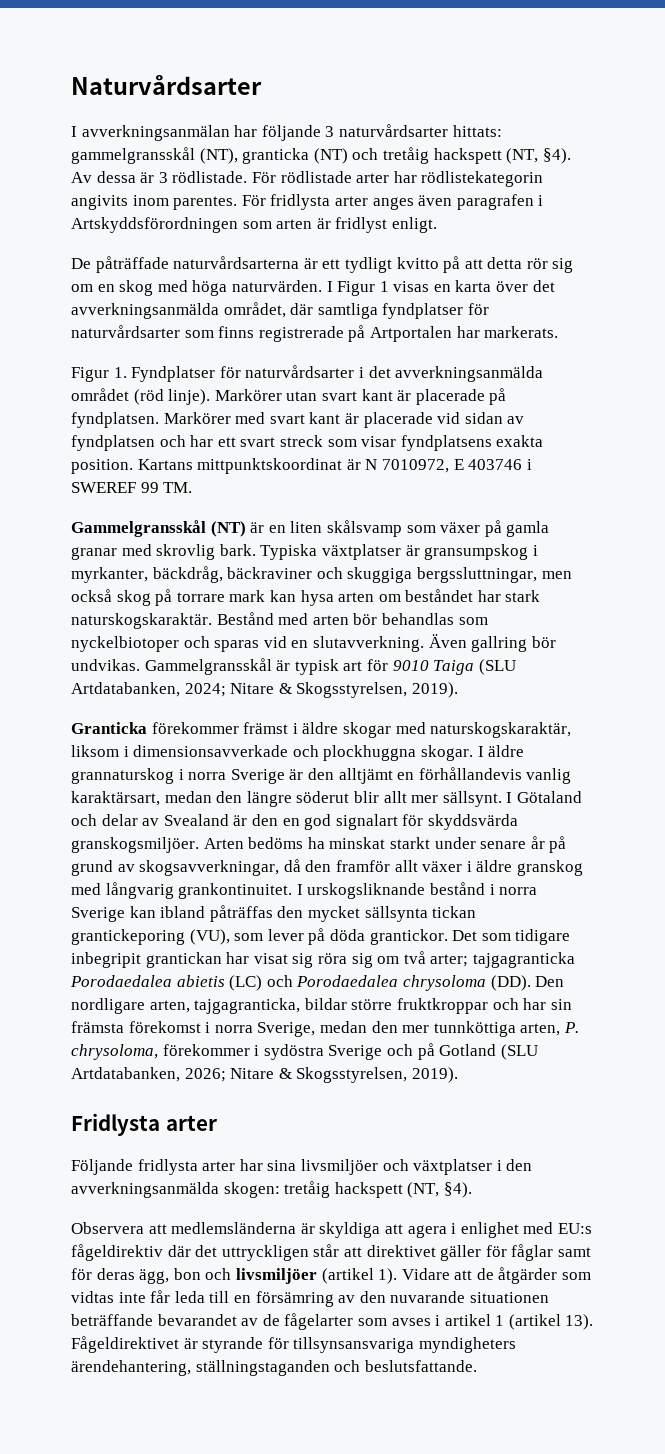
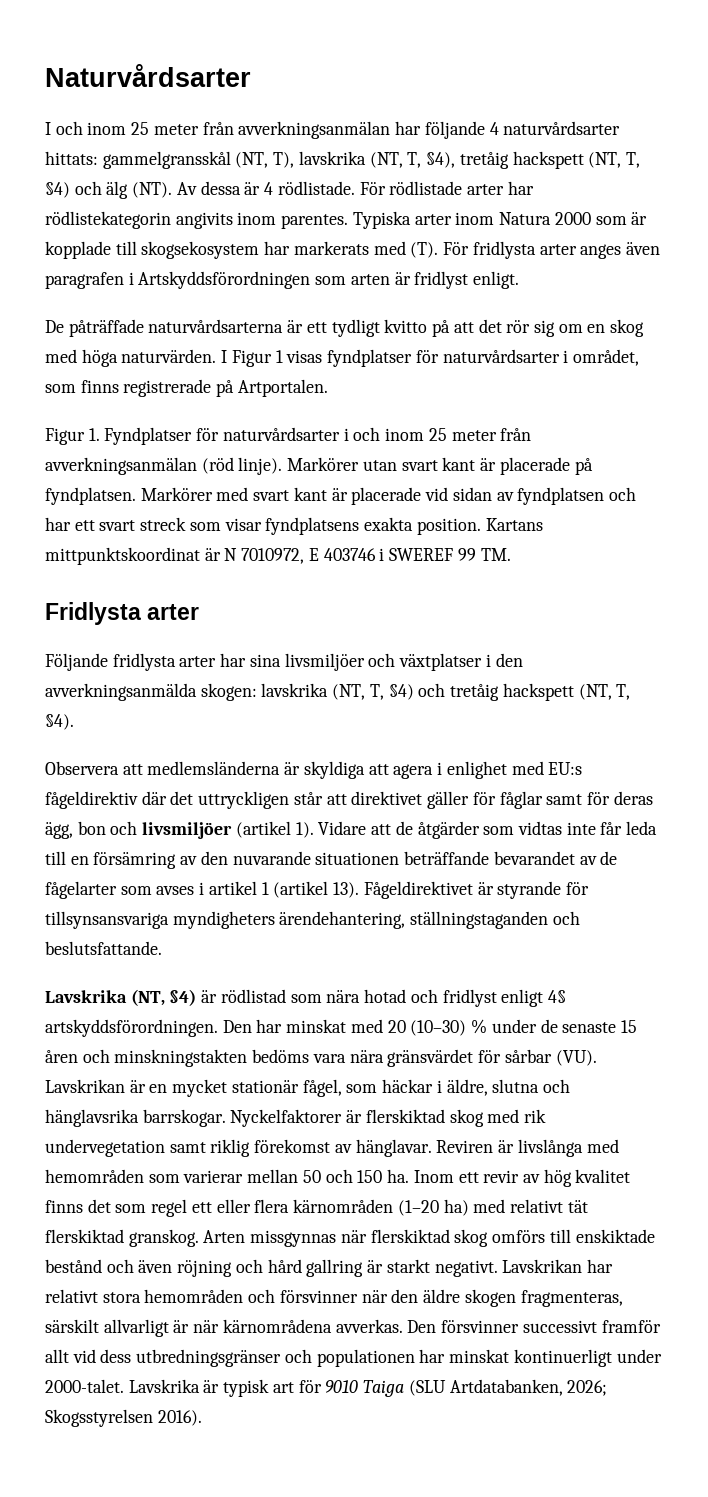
- I avverkningsanmälan har följande 3 naturvårdsarter hittats: gammelgransskål (NT), granticka (NT) och tretåig hackspett (NT, §4). Av dessa är 3 rödlistade.
+ I och inom 25 meter från avverkningsanmälan har följande 4 naturvårdsarter hittats: gammelgransskål (NT, T), lavskrika (NT, T, §4), tretåig hackspett (NT, T, §4) och älg (NT). Av dessa är 4 rödlistade.
- För fridlysta arter anges även paragrafen i Artskyddsförordningen som arten är fridlyst enligt.
+ Typiska arter inom Natura 2000 som är kopplade till skogsekosystem har markerats med (T). För fridlysta arter anges även paragrafen i Artskyddsförordningen som arten är fridlyst enligt.
- De påträffade naturvårdsarterna är ett tydligt kvitto på att detta rör sig om en skog med höga naturvärden.
+ De påträffade naturvårdsarterna är ett tydligt kvitto på att det rör sig om en skog med höga naturvärden.
- I Figur 1 visas en karta över det avverkningsanmälda området, där samtliga fyndplatser för naturvårdsarter som finns registrerade på Artportalen har markerats.
+ I Figur 1 visas fyndplatser för naturvårdsarter i området, som finns registrerade på Artportalen.
- Figur 1. Fyndplatser för naturvårdsarter i det avverkningsanmälda området (röd linje).
+ Figur 1. Fyndplatser för naturvårdsarter i och inom 25 meter från avverkningsanmälan (röd linje).
- Gammelgransskål (NT) är en liten skålsvamp som växer på gamla granar med skrovlig bark. Typiska växtplatser är gransumpskog i myrkanter, bäckdråg, bäckraviner och skuggiga bergssluttningar, men också skog på torrare mark kan hysa arten om beståndet har stark naturskogskaraktär. Bestånd med arten bör behandlas som nyckelbiotoper och sparas vid en slutavverkning. Även gallring bör undvikas. Gammelgransskål är typisk art för 9010 Taiga (SLU Artdatabanken, 2024; Nitare & Skogsstyrelsen, 2019).
- Granticka förekommer främst i äldre skogar med naturskogskaraktär, liksom i dimensionsavverkade och plockhuggna skogar. I äldre grannaturskog i norra Sverige är den alltjämt en förhållandevis vanlig karaktärsart, medan den längre söderut blir allt mer sällsynt. I Götaland och delar av Svealand är den en god signalart för skyddsvärda granskogsmiljöer. Arten bedöms ha minskat starkt under senare år på grund av skogsavverkningar, då den framför allt växer i äldre granskog med långvarig grankontinuitet. I urskogsliknande bestånd i norra Sverige kan ibland påträffas den mycket sällsynta tickan grantickeporing (VU), som lever på döda grantickor. Det som tidigare inbegripit grantickan har visat sig röra sig om två arter; tajgagranticka Porodaedalea abietis (LC) och Porodaedalea chrysoloma (DD). Den nordligare arten, tajgagranticka, bildar större fruktkroppar och har sin främsta förekomst i norra Sverige, medan den mer tunnköttiga arten, P. chrysoloma, förekommer i sydöstra Sverige och på Gotland (SLU Artdatabanken, 2026; Nitare & Skogsstyrelsen, 2019).
- Följande fridlysta arter har sina livsmiljöer och växtplatser i den avverkningsanmälda skogen: tretåig hackspett (NT, §4).
+ Följande fridlysta arter har sina livsmiljöer och växtplatser i den avverkningsanmälda skogen: lavskrika (NT, T, §4) och tretåig hackspett (NT, T, §4).
+ Lavskrika (NT, §4) är rödlistad som nära hotad och fridlyst enligt 4§ artskyddsförordningen. Den har minskat med 20 (10–30) % under de senaste 15 åren och minskningstakten bedöms vara nära gränsvärdet för sårbar (VU). Lavskrikan är en mycket stationär fågel, som häckar i äldre, slutna och hänglavsrika barrskogar. Nyckelfaktorer är flerskiktad skog med rik undervegetation samt riklig förekomst av hänglavar. Reviren är livslånga med hemområden som varierar mellan 50 och 150 ha. Inom ett revir av hög kvalitet finns det som regel ett eller flera kärnområden (1–20 ha) med relativt tät flerskiktad granskog. Arten missgynnas när flerskiktad skog omförs till enskiktade bestånd och även röjning och hård gallring är starkt negativt. Lavskrikan har relativt stora hemområden och försvinner när den äldre skogen fragmenteras, särskilt allvarligt är när kärnområdena avverkas. Den försvinner successivt framför allt vid dess utbredningsgränser och populationen har minskat kontinuerligt under 2000-talet. Lavskrika är typisk art för 9010 Taiga (SLU Artdatabanken, 2026; Skogsstyrelsen 2016).

